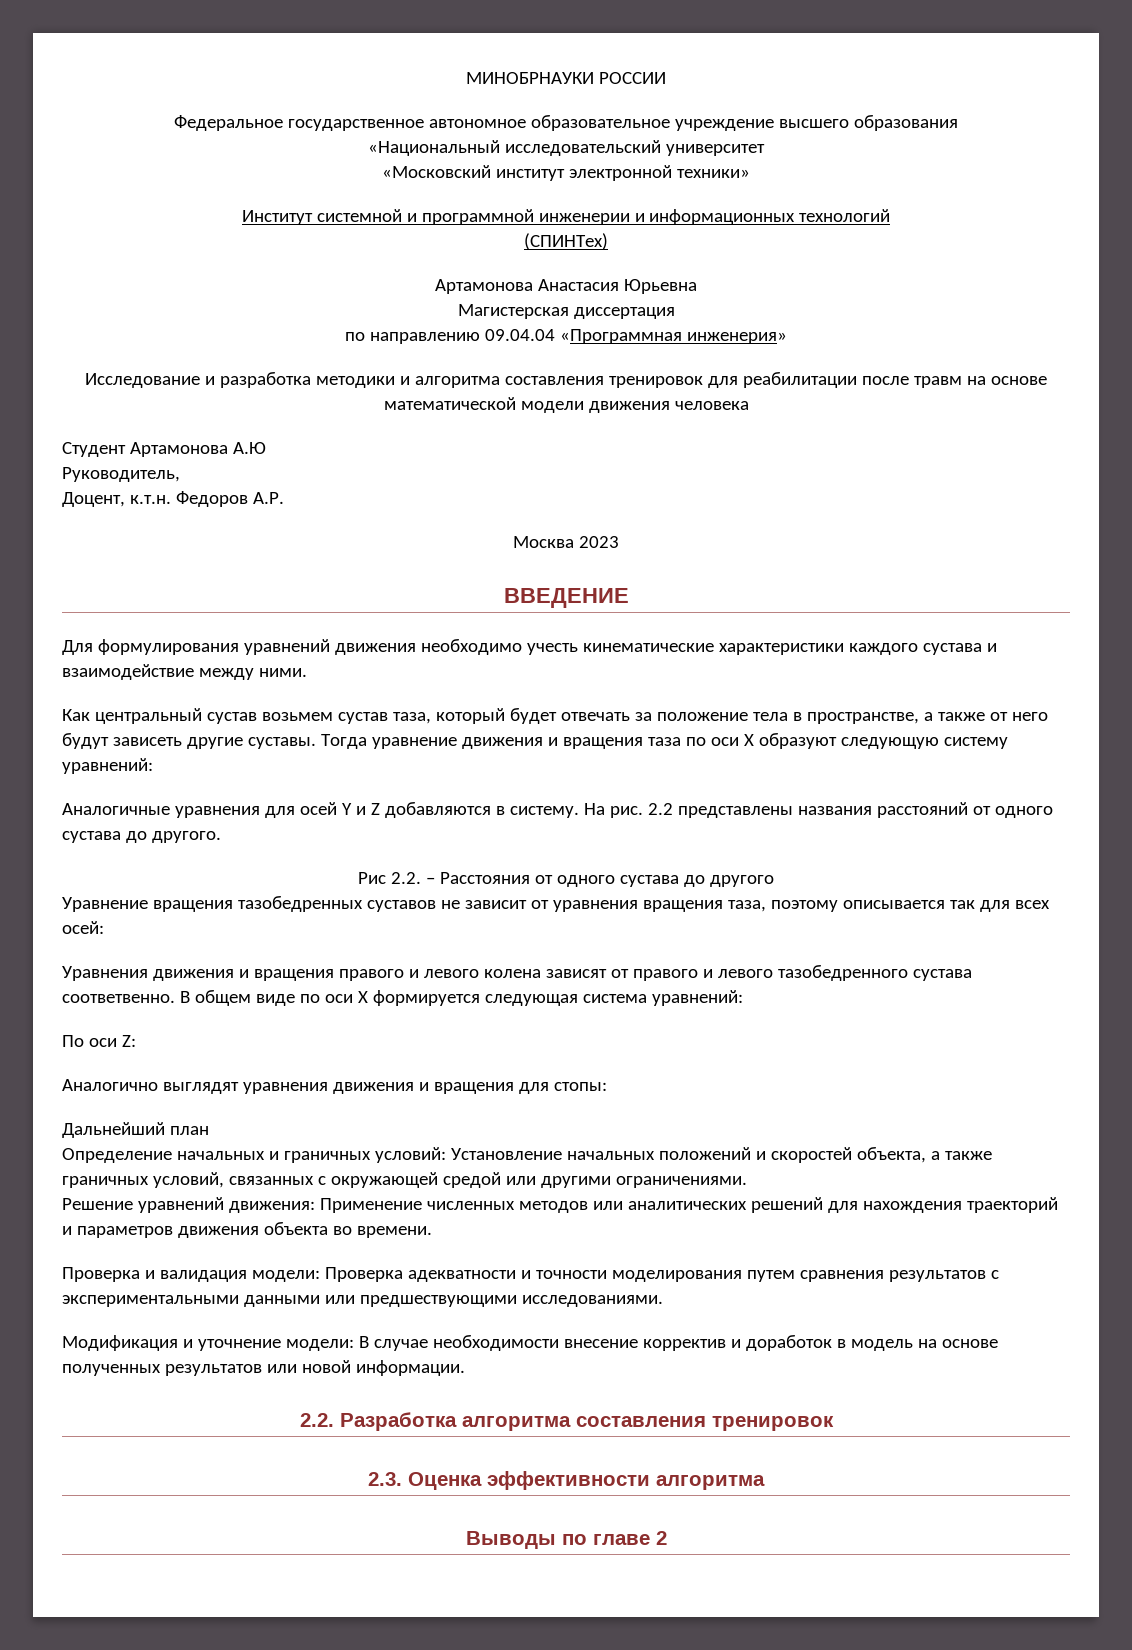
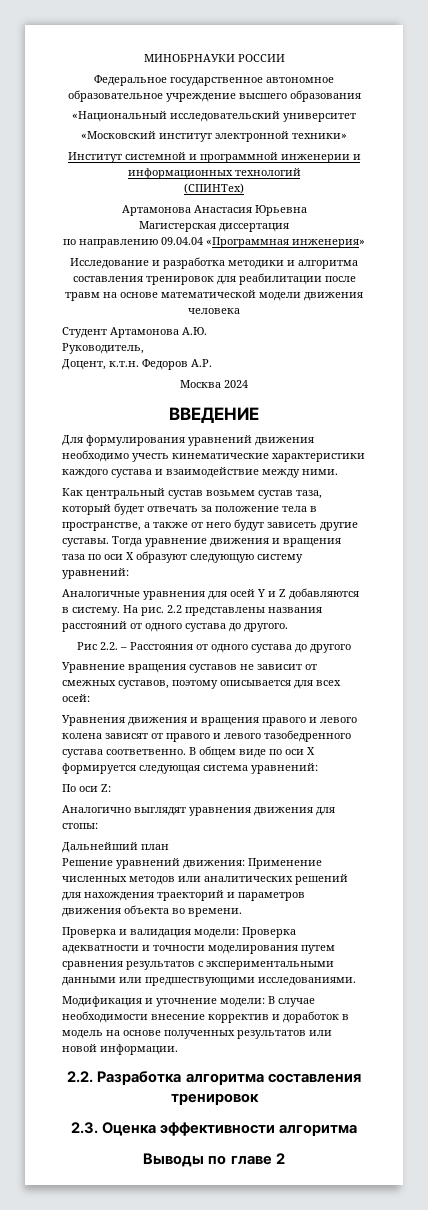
- Студент Артамонова А.Ю
+ Студент Артамонова А.Ю.
- Москва 2023
+ Москва 2024
- Уравнение вращения тазобедренных суставов не зависит от уравнения вращения таза, поэтому описывается так для всех осей:
+ Уравнение вращения суставов не зависит от смежных суставов, поэтому описывается для всех осей:
- Аналогично выглядят уравнения движения и вращения для стопы:
+ Аналогично выглядят уравнения движения для стопы:
- Определение начальных и граничных условий: Установление начальных положений и скоростей объекта, а также граничных условий, связанных с окружающей средой или другими ограничениями.

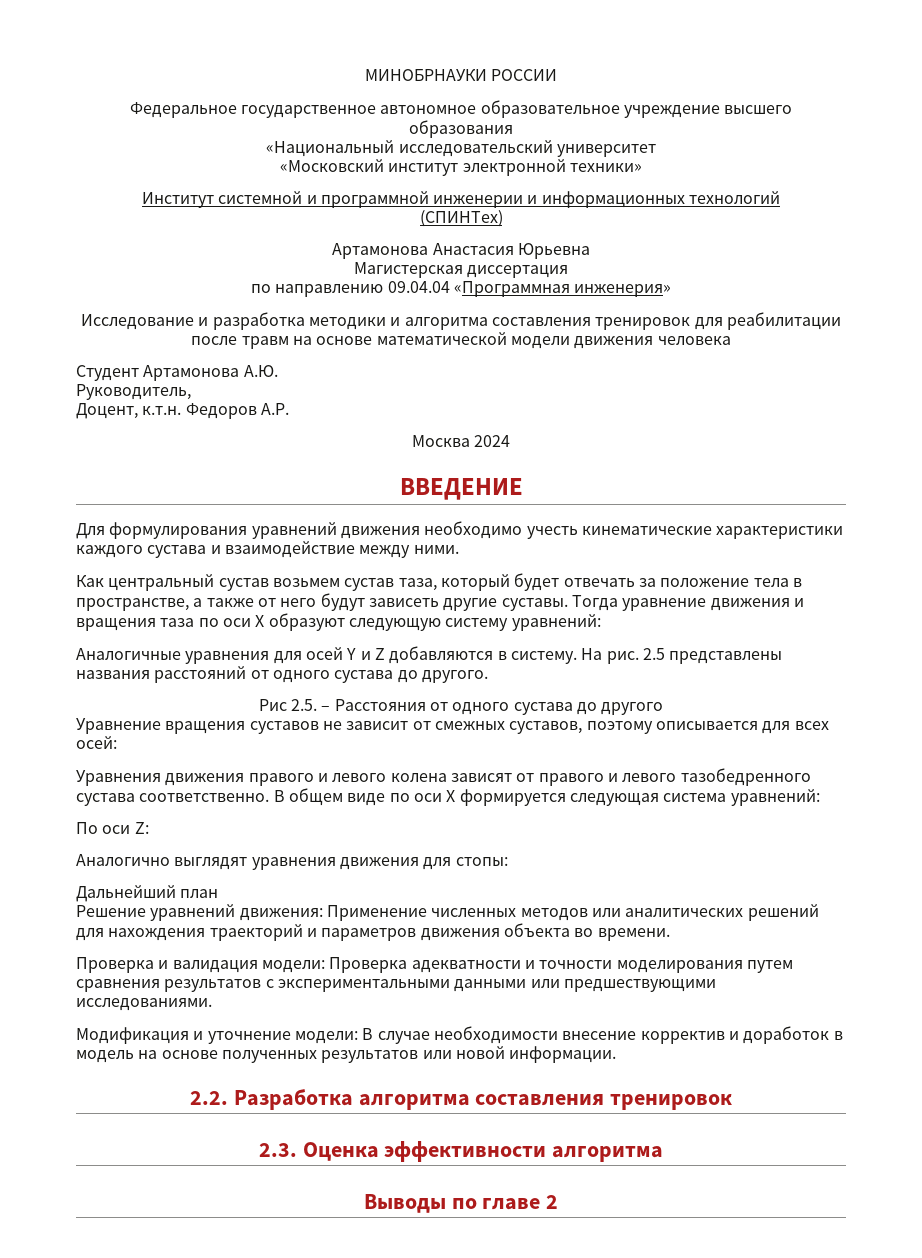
- 2.2 представлены названия расстояний от одного сустава до другого.
+ 2.5 представлены названия расстояний от одного сустава до другого.
- Рис 2.2. – Расстояния от одного сустава до другого
+ Рис 2.5. – Расстояния от одного сустава до другого
- Уравнения движения и вращения правого и левого колена зависят от правого и левого тазобедренного сустава соответвенно.
+ Уравнения движения правого и левого колена зависят от правого и левого тазобедренного сустава соответственно.

